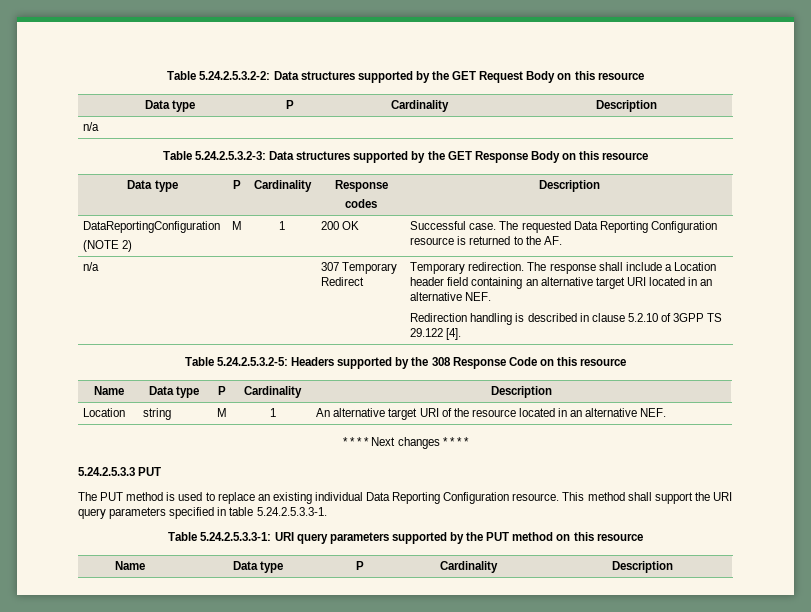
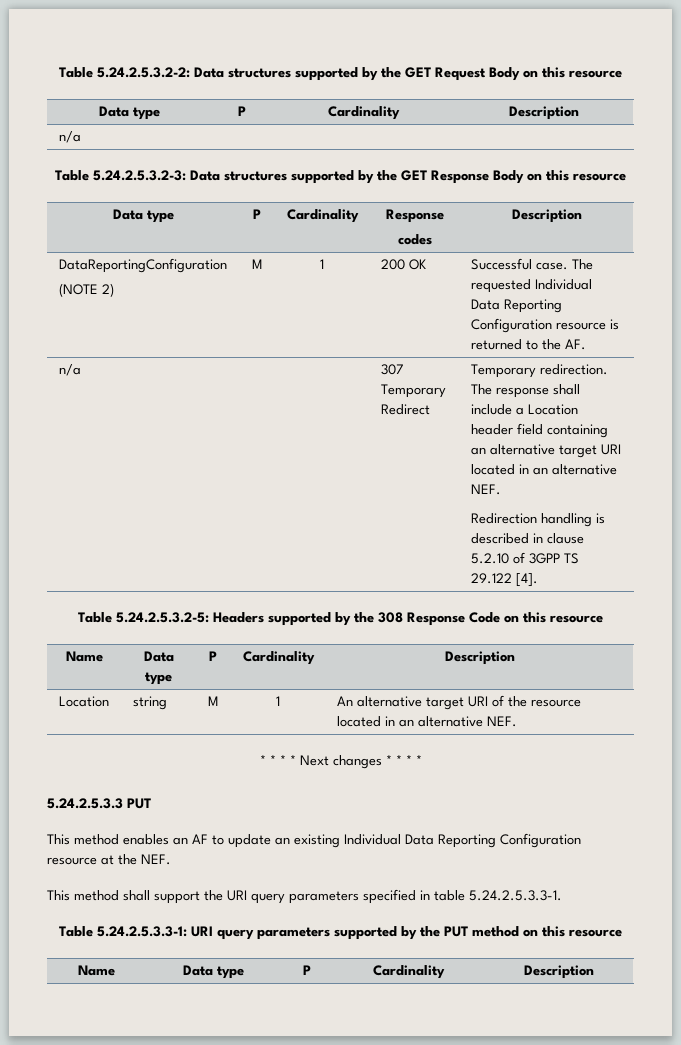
  DataReportingConfiguration
- (NOTE 2) | M | 1 | 200 OK | Successful case. The requested Data Reporting Configuration resource is returned to the AF.
+ (NOTE 2) | M | 1 | 200 OK | Successful case. The requested Individual Data Reporting Configuration resource is returned to the AF.
- The PUT method is used to replace an existing individual Data Reporting Configuration resource. This method shall support the URI query parameters specified in table 5.24.2.5.3.3-1.
+ This method enables an AF to update an existing Individual Data Reporting Configuration resource at the NEF.
+ This method shall support the URI query parameters specified in table 5.24.2.5.3.3-1.

